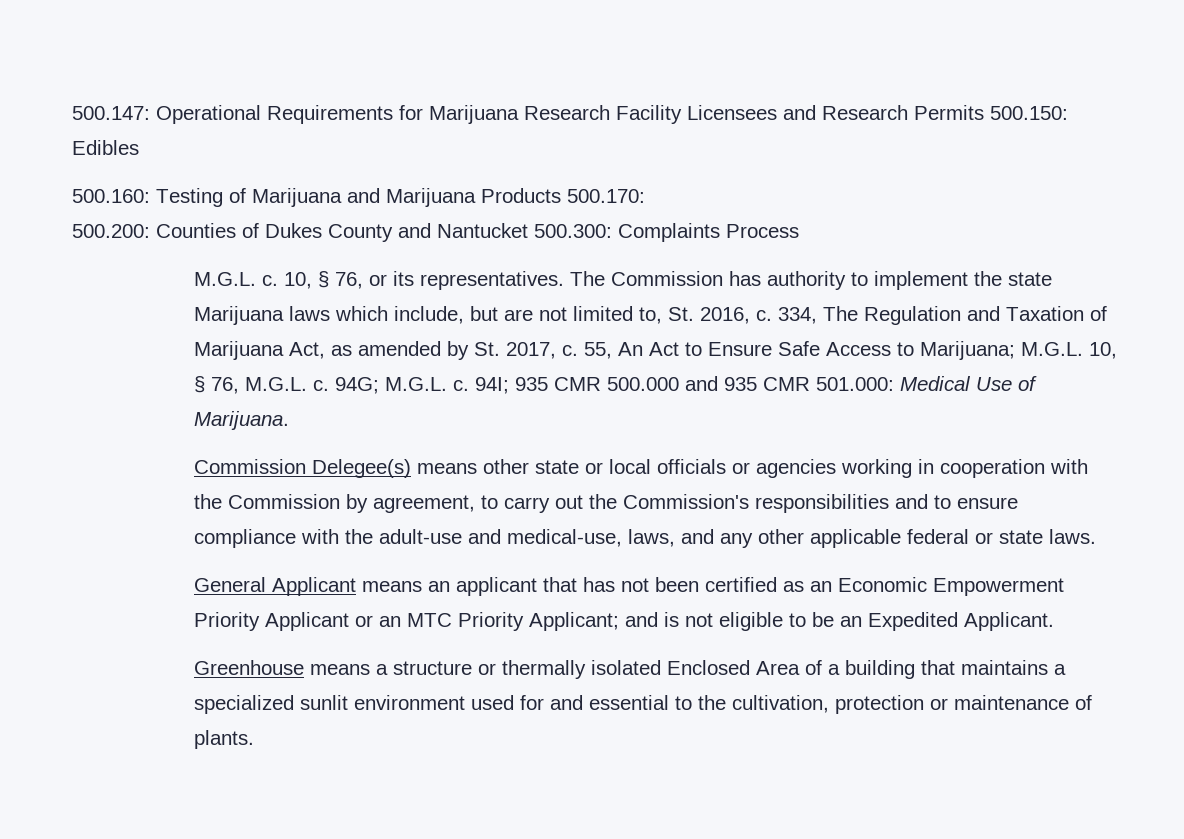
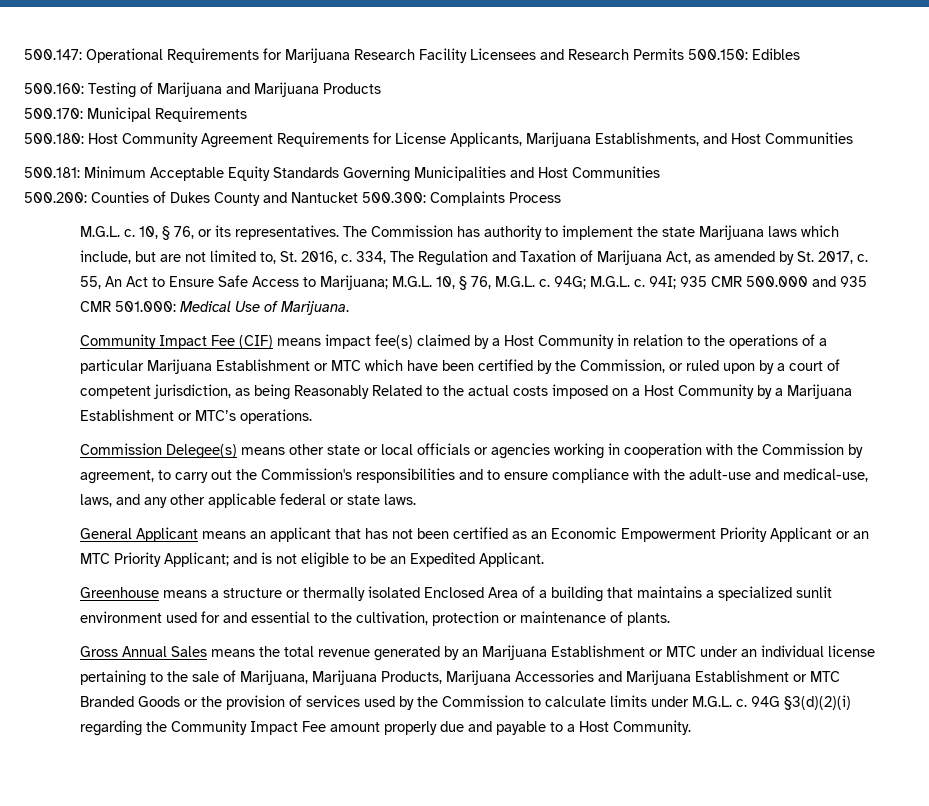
- 500.160: Testing of Marijuana and Marijuana Products 500.170:
+ 500.160: Testing of Marijuana and Marijuana Products
+ 500.170: Municipal Requirements
+ 500.180: Host Community Agreement Requirements for License Applicants, Marijuana Establishments, and Host Communities
+ 500.181: Minimum Acceptable Equity Standards Governing Municipalities and Host Communities
+ Community Impact Fee (CIF) means impact fee(s) claimed by a Host Community in relation to the operations of a particular Marijuana Establishment or MTC which have been certified by the Commission, or ruled upon by a court of competent jurisdiction, as being Reasonably Related to the actual costs imposed on a Host Community by a Marijuana Establishment or MTC’s operations.
+ Gross Annual Sales means the total revenue generated by an Marijuana Establishment or MTC under an individual license pertaining to the sale of Marijuana, Marijuana Products, Marijuana Accessories and Marijuana Establishment or MTC Branded Goods or the provision of services used by the Commission to calculate limits under M.G.L. c. 94G §3(d)(2)(i) regarding the Community Impact Fee amount properly due and payable to a Host Community.

